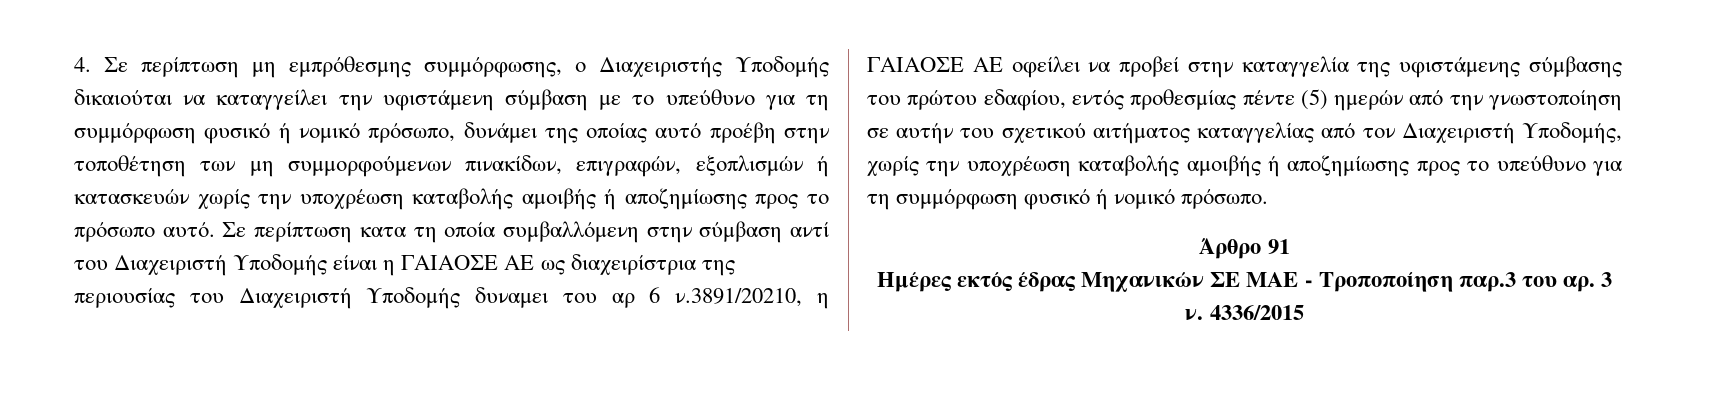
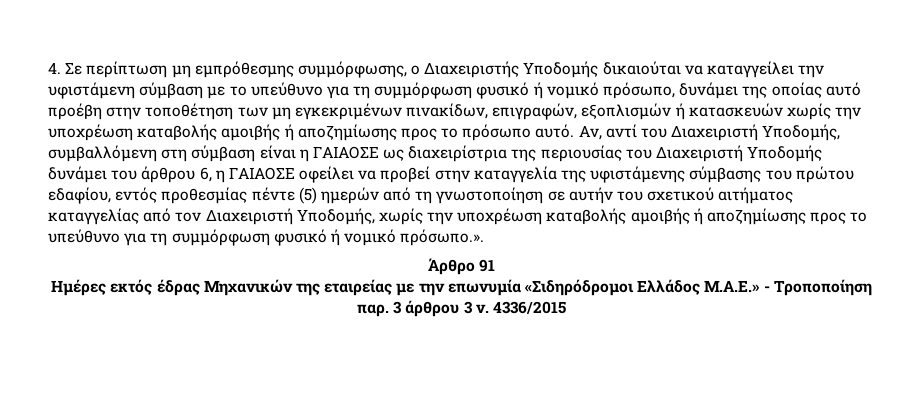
- 4. Σε περίπτωση μη εμπρόθεσμης συμμόρφωσης, ο Διαχειριστής Υποδομής δικαιούται να καταγγείλει την υφιστάμενη σύμβαση με το υπεύθυνο για τη συμμόρφωση φυσικό ή νομικό πρόσωπο, δυνάμει της οποίας αυτό προέβη στην τοποθέτηση των μη συμμορφούμενων πινακίδων, επιγραφών, εξοπλισμών ή κατασκευών χωρίς την υποχρέωση καταβολής αμοιβής ή αποζημίωσης προς το πρόσωπο αυτό.
+ 4. Σε περίπτωση μη εμπρόθεσμης συμμόρφωσης, ο Διαχειριστής Υποδομής δικαιούται να καταγγείλει την υφιστάμενη σύμβαση με το υπεύθυνο για τη συμμόρφωση φυσικό ή νομικό πρόσωπο, δυνάμει της οποίας αυτό προέβη στην τοποθέτηση των μη εγκεκριμένων πινακίδων, επιγραφών, εξοπλισμών ή κατασκευών χωρίς την υποχρέωση καταβολής αμοιβής ή αποζημίωσης προς το πρόσωπο αυτό.
- Σε περίπτωση κατα τη οποία συμβαλλόμενη στην σύμβαση αντί του Διαχειριστή Υποδομής είναι η ΓΑΙΑΟΣΕ ΑΕ ως διαχειρίστρια της περιουσίας του Διαχειριστή Υποδομής δυναμει του αρ 6 ν.3891/20210, η ΓΑΙΑΟΣΕ ΑΕ οφείλει να προβεί στην καταγγελία της υφιστάμενης σύμβασης του πρώτου εδαφίου, εντός προθεσμίας πέντε (5) ημερών από την γνωστοποίηση σε αυτήν του σχετικού αιτήματος καταγγελίας από τον Διαχειριστή Υποδομής, χωρίς την υποχρέωση καταβολής αμοιβής ή αποζημίωσης προς το υπεύθυνο για τη συμμόρφωση φυσικό ή νομικό πρόσωπο.
+ Αν, αντί του Διαχειριστή Υποδομής, συμβαλλόμενη στη σύμβαση είναι η ΓΑΙΑΟΣΕ ως διαχειρίστρια της περιουσίας του Διαχειριστή Υποδομής δυνάμει του άρθρου 6, η ΓΑΙΑΟΣΕ οφείλει να προβεί στην καταγγελία της υφιστάμενης σύμβασης του πρώτου εδαφίου, εντός προθεσμίας πέντε (5) ημερών από τη γνωστοποίηση σε αυτήν του σχετικού αιτήματος καταγγελίας από τον Διαχειριστή Υποδομής, χωρίς την υποχρέωση καταβολής αμοιβής ή αποζημίωσης προς το υπεύθυνο για τη συμμόρφωση φυσικό ή νομικό πρόσωπο.».
- Ημέρες εκτός έδρας Μηχανικών ΣΕ ΜΑΕ - Τροποποίηση παρ.3 του αρ. 3 ν.
+ Ημέρες εκτός έδρας Μηχανικών της εταιρείας με την επωνυμία «Σιδηρόδρομοι Ελλάδος Μ.Α.Ε.» - Τροποποίηση παρ. 3 άρθρου 3 ν.

